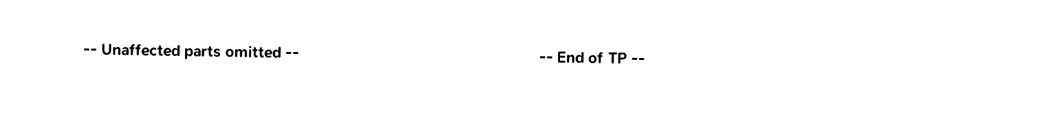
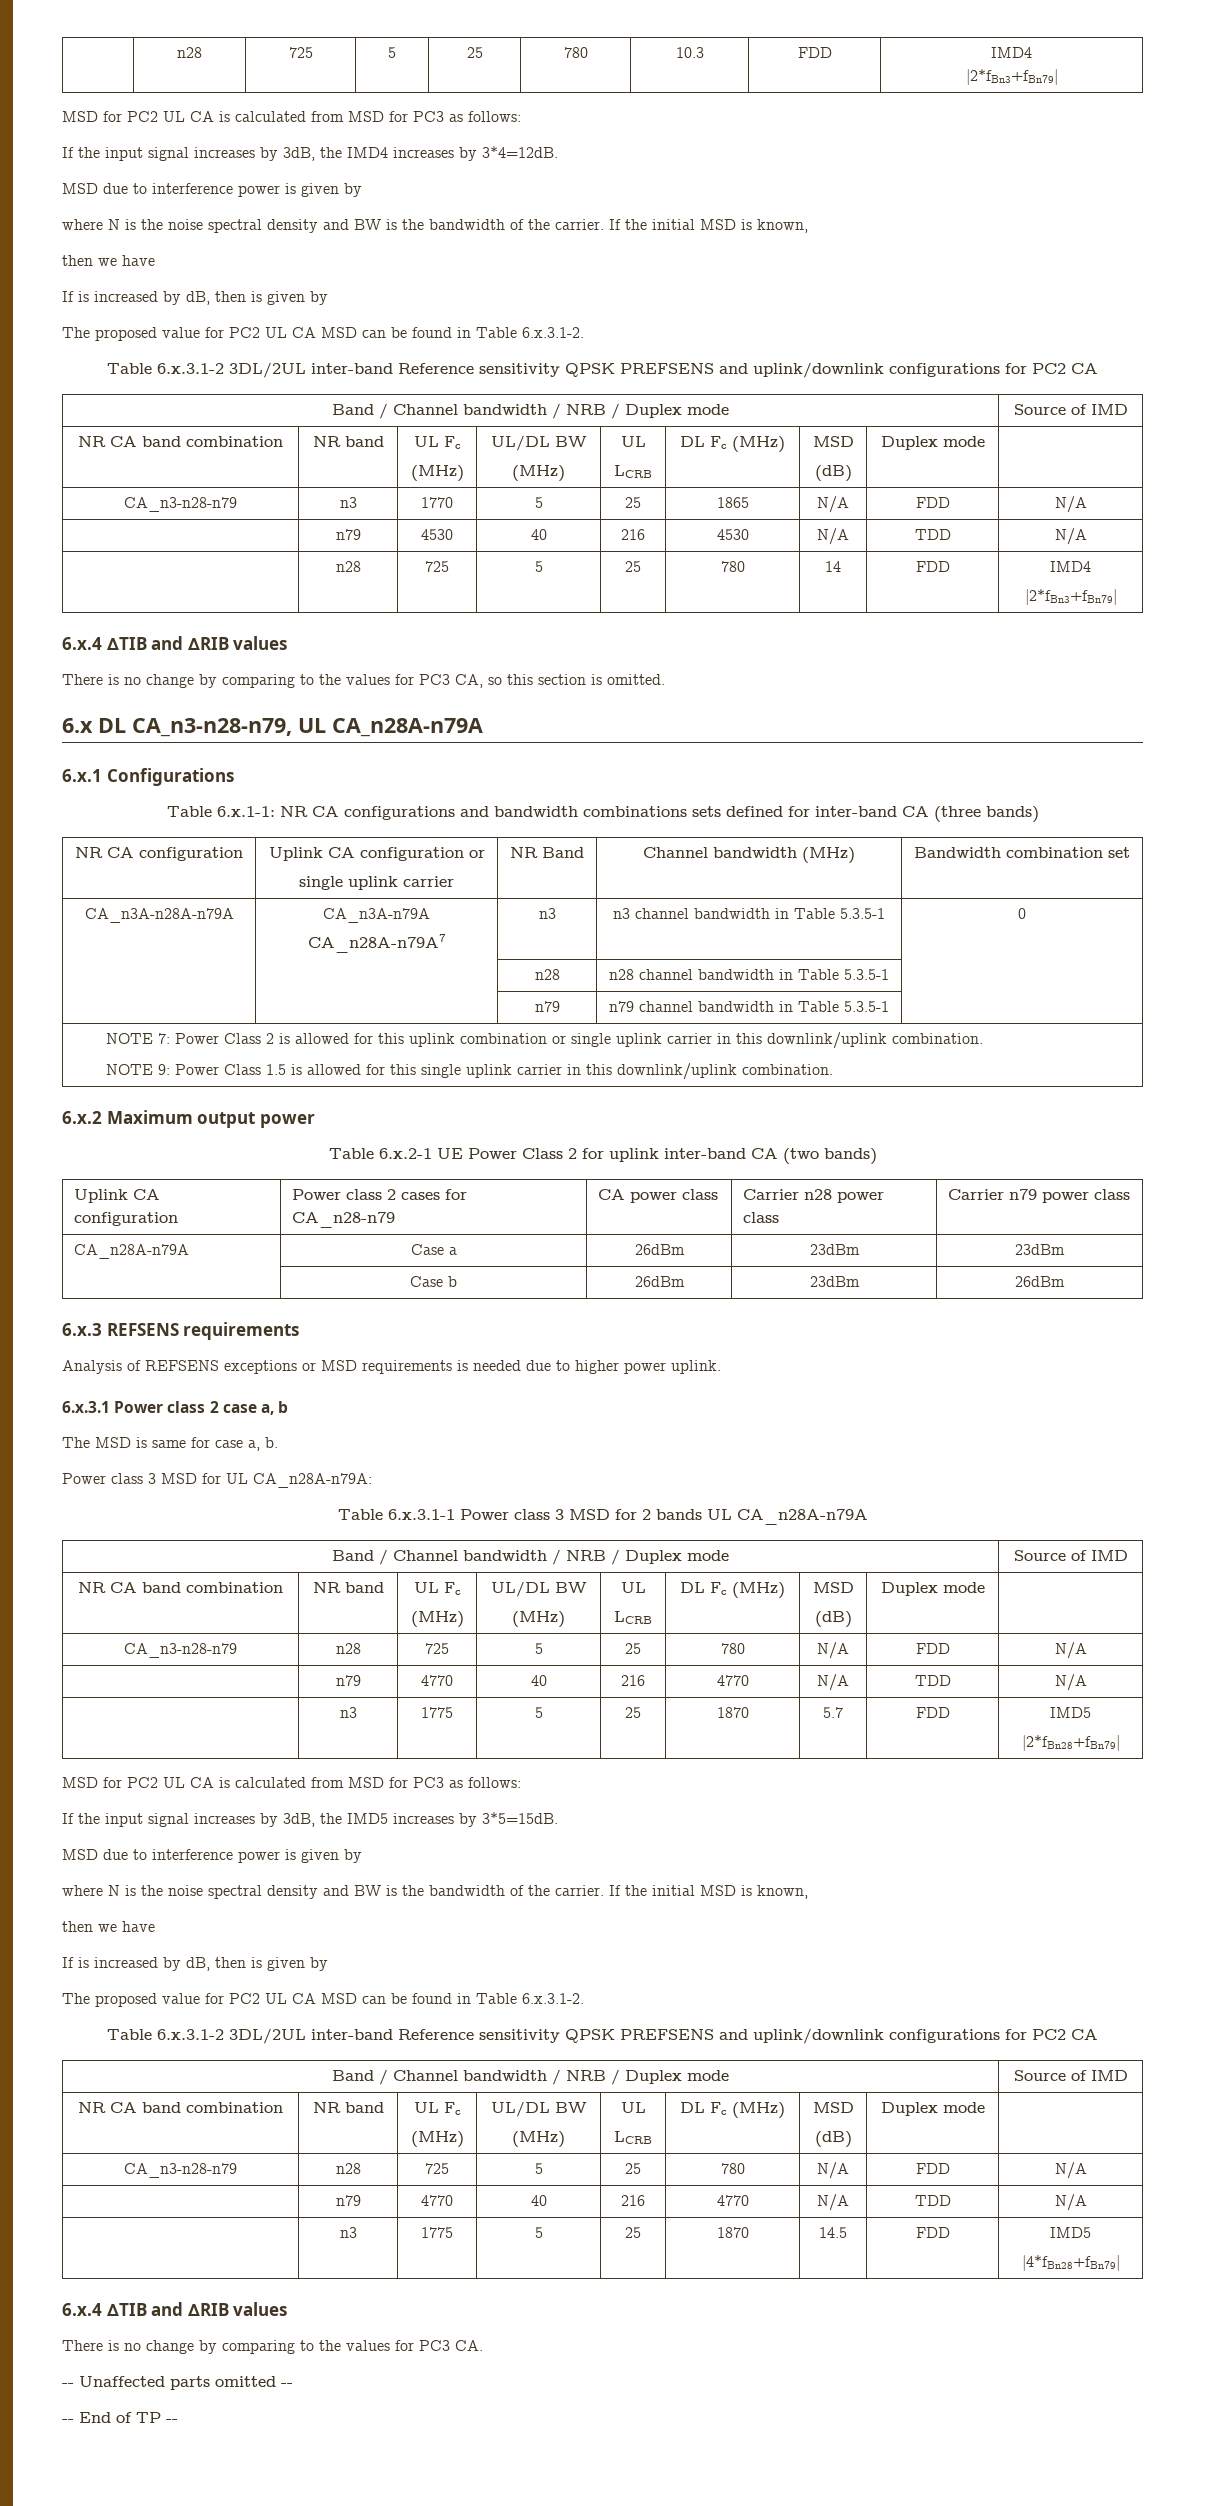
+ | n28 | 725 | 5 | 25 | 780 | 10.3 | FDD | IMD4
+ |2*fBn3+fBn79|
+ MSD for PC2 UL CA is calculated from MSD for PC3 as follows:
+ If the input signal increases by 3dB, the IMD4 increases by 3*4=12dB.
+ MSD due to interference power is given by
+ where N is the noise spectral density and BW is the bandwidth of the carrier. If the initial MSD is known,
+ then we have
+ If is increased by dB, then is given by
+ The proposed value for PC2 UL CA MSD can be found in Table 6.x.3.1-2.
+ Table 6.x.3.1-2 3DL/2UL inter-band Reference sensitivity QPSK PREFSENS and uplink/downlink configurations for PC2 CA
+ Band / Channel bandwidth / NRB / Duplex mode | Source of IMD
+ NR CA band combination | NR band | UL Fc
+ (MHz) | UL/DL BW
+ (MHz) | UL
+ LCRB | DL Fc (MHz) | MSD
+ (dB) | Duplex mode |
+ CA_n3-n28-n79 | n3 | 1770 | 5 | 25 | 1865 | N/A | FDD | N/A
+ | n79 | 4530 | 40 | 216 | 4530 | N/A | TDD | N/A
+ | n28 | 725 | 5 | 25 | 780 | 14 | FDD | IMD4
+ |2*fBn3+fBn79|
+ 6.x.4 ∆TIB and ∆RIB values
+ There is no change by comparing to the values for PC3 CA, so this section is omitted.
+ 6.x DL CA_n3-n28-n79, UL CA_n28A-n79A
+ 6.x.1 Configurations
+ Table 6.x.1-1: NR CA configurations and bandwidth combinations sets defined for inter-band CA (three bands)
+ NR CA configuration | Uplink CA configuration or
+ single uplink carrier | NR Band | Channel bandwidth (MHz) | Bandwidth combination set
+ CA_n3A-n28A-n79A | CA_n3A-n79A
+ CA_n28A-n79A7 | n3 | n3 channel bandwidth in Table 5.3.5-1 | 0
+ | | n28 | n28 channel bandwidth in Table 5.3.5-1 |
+ | | n79 | n79 channel bandwidth in Table 5.3.5-1 |
+ NOTE 7: Power Class 2 is allowed for this uplink combination or single uplink carrier in this downlink/uplink combination.
+ NOTE 9: Power Class 1.5 is allowed for this single uplink carrier in this downlink/uplink combination.
+ 6.x.2 Maximum output power
+ Table 6.x.2-1 UE Power Class 2 for uplink inter-band CA (two bands)
+ Uplink CA configuration | Power class 2 cases for CA_n28-n79 | CA power class | Carrier n28 power class | Carrier n79 power class
+ CA_n28A-n79A | Case a | 26dBm | 23dBm | 23dBm
+ | Case b | 26dBm | 23dBm | 26dBm
+ 6.x.3 REFSENS requirements
+ Analysis of REFSENS exceptions or MSD requirements is needed due to higher power uplink.
+ 6.x.3.1 Power class 2 case a, b
+ The MSD is same for case a, b.
+ Power class 3 MSD for UL CA_n28A-n79A:
+ Table 6.x.3.1-1 Power class 3 MSD for 2 bands UL CA_n28A-n79A
+ Band / Channel bandwidth / NRB / Duplex mode | Source of IMD
+ NR CA band combination | NR band | UL Fc
+ (MHz) | UL/DL BW
+ (MHz) | UL
+ LCRB | DL Fc (MHz) | MSD
+ (dB) | Duplex mode |
+ CA_n3-n28-n79 | n28 | 725 | 5 | 25 | 780 | N/A | FDD | N/A
+ | n79 | 4770 | 40 | 216 | 4770 | N/A | TDD | N/A
+ | n3 | 1775 | 5 | 25 | 1870 | 5.7 | FDD | IMD5
+ |2*fBn28+fBn79|
+ MSD for PC2 UL CA is calculated from MSD for PC3 as follows:
+ If the input signal increases by 3dB, the IMD5 increases by 3*5=15dB.
+ MSD due to interference power is given by
+ where N is the noise spectral density and BW is the bandwidth of the carrier. If the initial MSD is known,
+ then we have
+ If is increased by dB, then is given by
+ The proposed value for PC2 UL CA MSD can be found in Table 6.x.3.1-2.
+ Table 6.x.3.1-2 3DL/2UL inter-band Reference sensitivity QPSK PREFSENS and uplink/downlink configurations for PC2 CA
+ Band / Channel bandwidth / NRB / Duplex mode | Source of IMD
+ NR CA band combination | NR band | UL Fc
+ (MHz) | UL/DL BW
+ (MHz) | UL
+ LCRB | DL Fc (MHz) | MSD
+ (dB) | Duplex mode |
+ CA_n3-n28-n79 | n28 | 725 | 5 | 25 | 780 | N/A | FDD | N/A
+ | n79 | 4770 | 40 | 216 | 4770 | N/A | TDD | N/A
+ | n3 | 1775 | 5 | 25 | 1870 | 14.5 | FDD | IMD5
+ |4*fBn28+fBn79|
+ 6.x.4 ∆TIB and ∆RIB values
+ There is no change by comparing to the values for PC3 CA.

